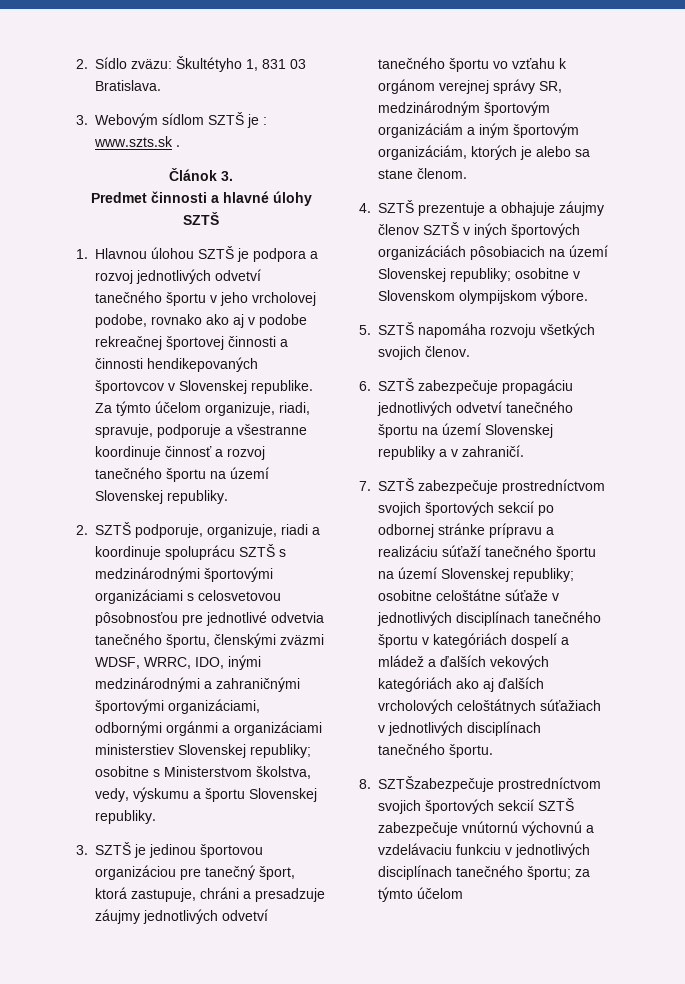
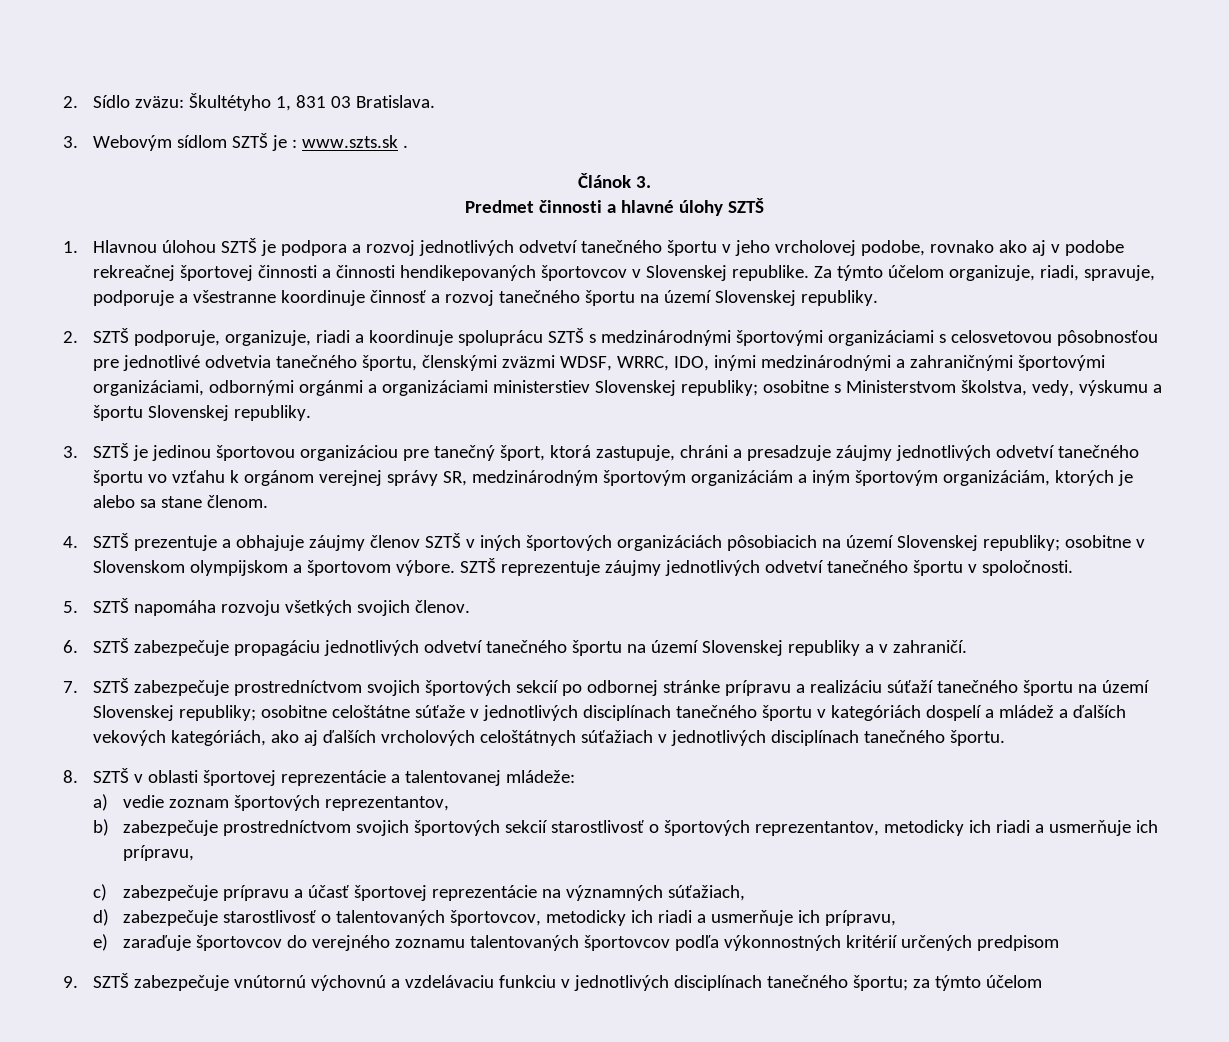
- 4. SZTŠ prezentuje a obhajuje záujmy členov SZTŠ v iných športových organizáciách pôsobiacich na území Slovenskej republiky; osobitne v Slovenskom olympijskom výbore.
+ 4. SZTŠ prezentuje a obhajuje záujmy členov SZTŠ v iných športových organizáciách pôsobiacich na území Slovenskej republiky; osobitne v Slovenskom olympijskom a športovom výbore. SZTŠ reprezentuje záujmy jednotlivých odvetví tanečného športu v spoločnosti.
- 7. SZTŠ zabezpečuje prostredníctvom svojich športových sekcií po odbornej stránke prípravu a realizáciu súťaží tanečného športu na území Slovenskej republiky; osobitne celoštátne súťaže v jednotlivých disciplínach tanečného športu v kategóriách dospelí a mládež a ďalších vekových kategóriách ako aj ďalších vrcholových celoštátnych súťažiach v jednotlivých disciplínach tanečného športu.
+ 7. SZTŠ zabezpečuje prostredníctvom svojich športových sekcií po odbornej stránke prípravu a realizáciu súťaží tanečného športu na území Slovenskej republiky; osobitne celoštátne súťaže v jednotlivých disciplínach tanečného športu v kategóriách dospelí a mládež a ďalších vekových kategóriách, ako aj ďalších vrcholových celoštátnych súťažiach v jednotlivých disciplínach tanečného športu.
- 8. SZTŠzabezpečuje prostredníctvom svojich športových sekcií SZTŠ zabezpečuje vnútornú výchovnú a vzdelávaciu funkciu v jednotlivých disciplínach tanečného športu; za týmto účelom
+ 8. SZTŠ v oblasti športovej reprezentácie a talentovanej mládeže:
+ a) vedie zoznam športových reprezentantov,
+ b) zabezpečuje prostredníctvom svojich športových sekcií starostlivosť o športových reprezentantov, metodicky ich riadi a usmerňuje ich prípravu,
+ c) zabezpečuje prípravu a účasť športovej reprezentácie na významných súťažiach,
+ d) zabezpečuje starostlivosť o talentovaných športovcov, metodicky ich riadi a usmerňuje ich prípravu,
+ e) zaraďuje športovcov do verejného zoznamu talentovaných športovcov podľa výkonnostných kritérií určených predpisom
+ 9. SZTŠ zabezpečuje vnútornú výchovnú a vzdelávaciu funkciu v jednotlivých disciplínach tanečného športu; za týmto účelom

